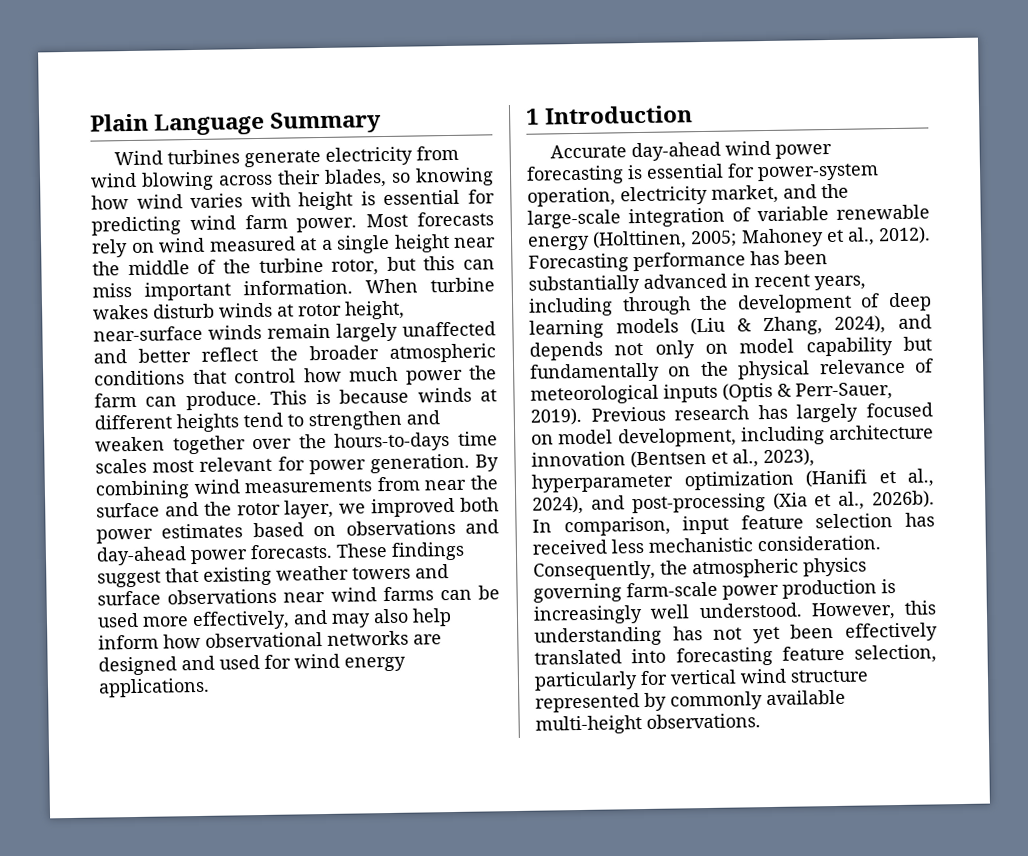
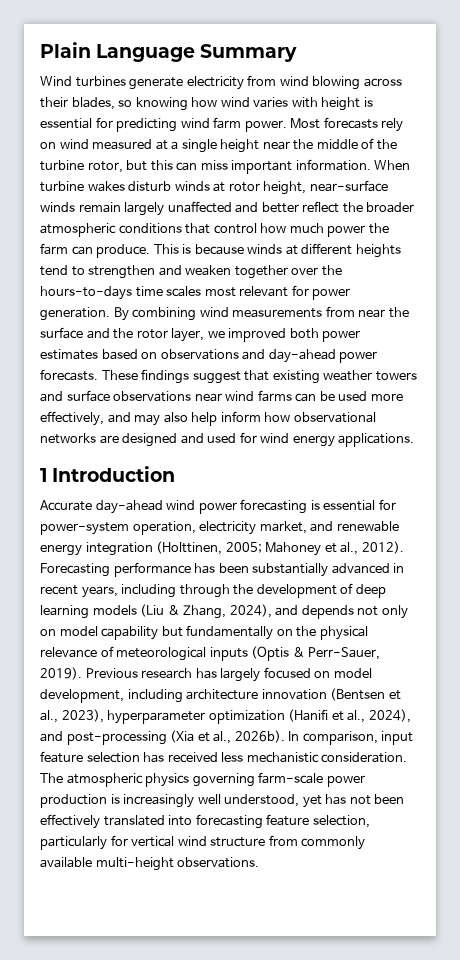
- Accurate day-ahead wind power forecasting is essential for power-system operation, electricity market, and the large-scale integration of variable renewable energy (Holttinen, 2005; Mahoney et al., 2012).
+ Accurate day-ahead wind power forecasting is essential for power-system operation, electricity market, and renewable energy integration (Holttinen, 2005; Mahoney et al., 2012).
- Consequently, the atmospheric physics governing farm-scale power production is increasingly well understood. However, this understanding has not yet been effectively translated into forecasting feature selection, particularly for vertical wind structure represented by commonly available multi-height observations.
+ The atmospheric physics governing farm-scale power production is increasingly well understood, yet has not been effectively translated into forecasting feature selection, particularly for vertical wind structure from commonly available multi-height observations.

